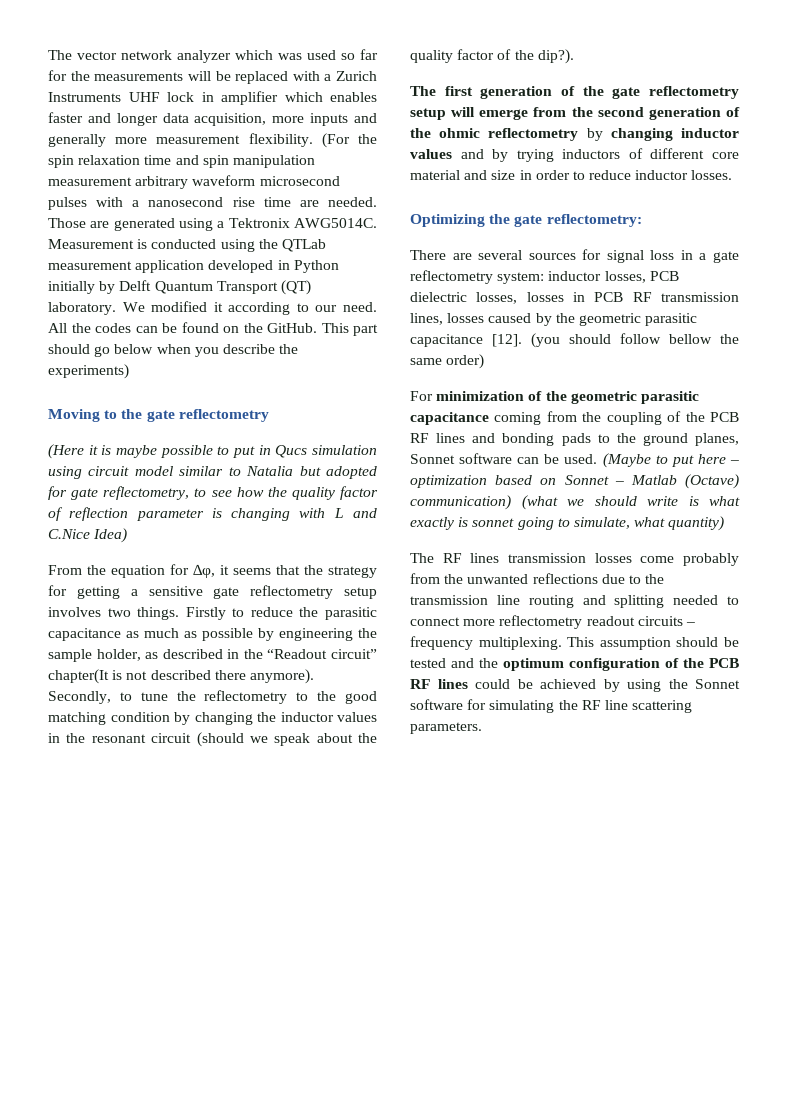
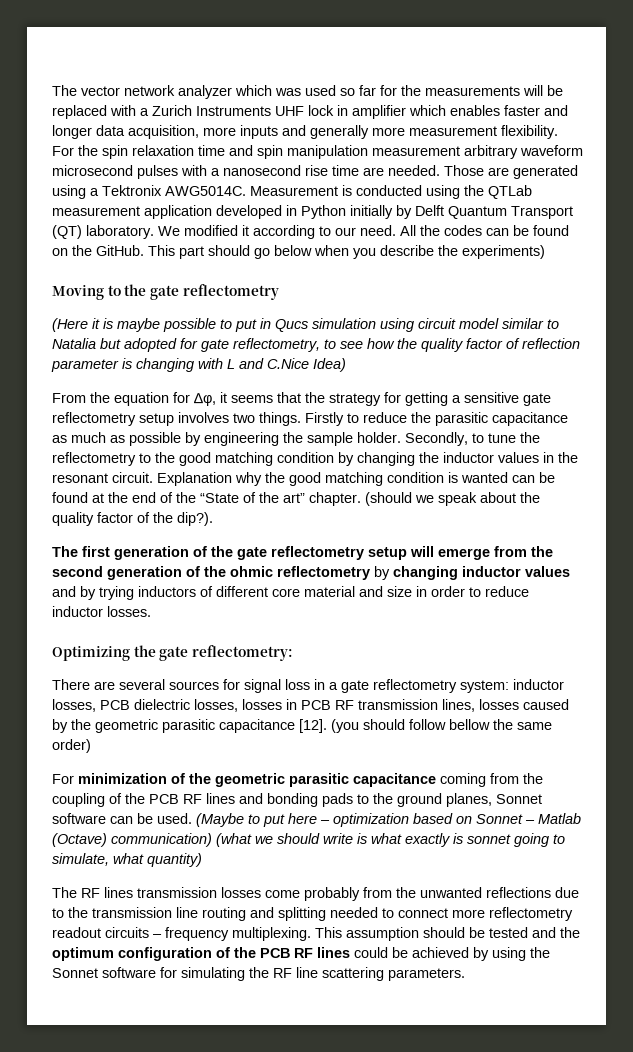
- (For the spin relaxation time and spin manipulation measurement arbitrary waveform microsecond pulses with a nanosecond rise time are needed.
+ For the spin relaxation time and spin manipulation measurement arbitrary waveform microsecond pulses with a nanosecond rise time are needed.
- Firstly to reduce the parasitic capacitance as much as possible by engineering the sample holder, as described in the “Readout circuit” chapter(It is not described there anymore).
+ Firstly to reduce the parasitic capacitance as much as possible by engineering the sample holder.
- Secondly, to tune the reflectometry to the good matching condition by changing the inductor values in the resonant circuit (should we speak about the quality factor of the dip?).
+ Secondly, to tune the reflectometry to the good matching condition by changing the inductor values in the resonant circuit. Explanation why the good matching condition is wanted can be found at the end of the “State of the art” chapter. (should we speak about the quality factor of the dip?).

